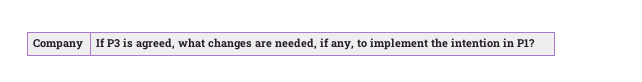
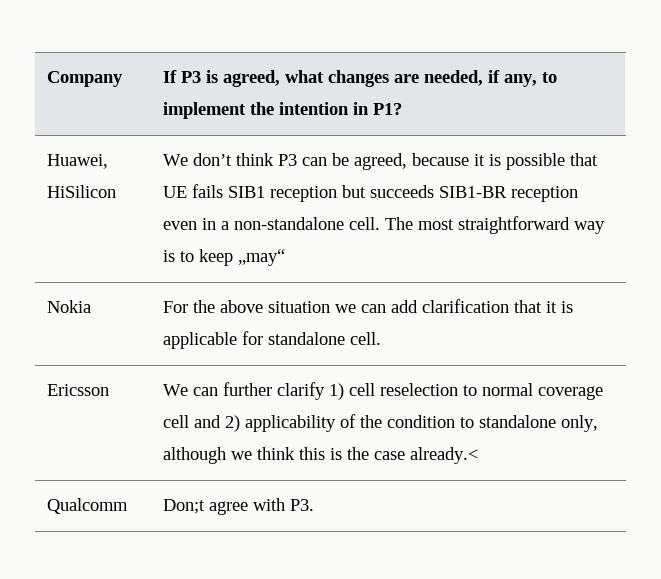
+ Huawei, HiSilicon | We don’t think P3 can be agreed, because it is possible that UE fails SIB1 reception but succeeds SIB1-BR reception even in a non-standalone cell. The most straightforward way is to keep „may“
+ Nokia | For the above situation we can add clarification that it is applicable for standalone cell.
+ Ericsson | We can further clarify 1) cell reselection to normal coverage cell and 2) applicability of the condition to standalone only, although we think this is the case already.<
+ Qualcomm | Don;t agree with P3.

